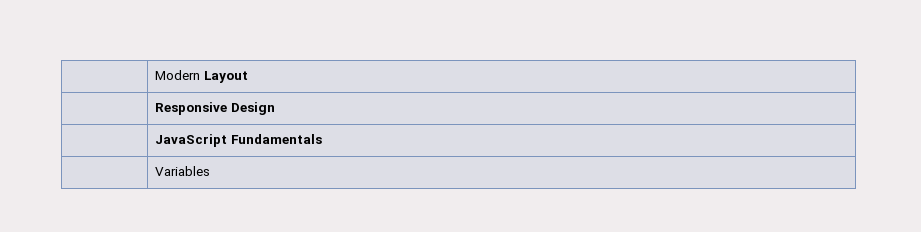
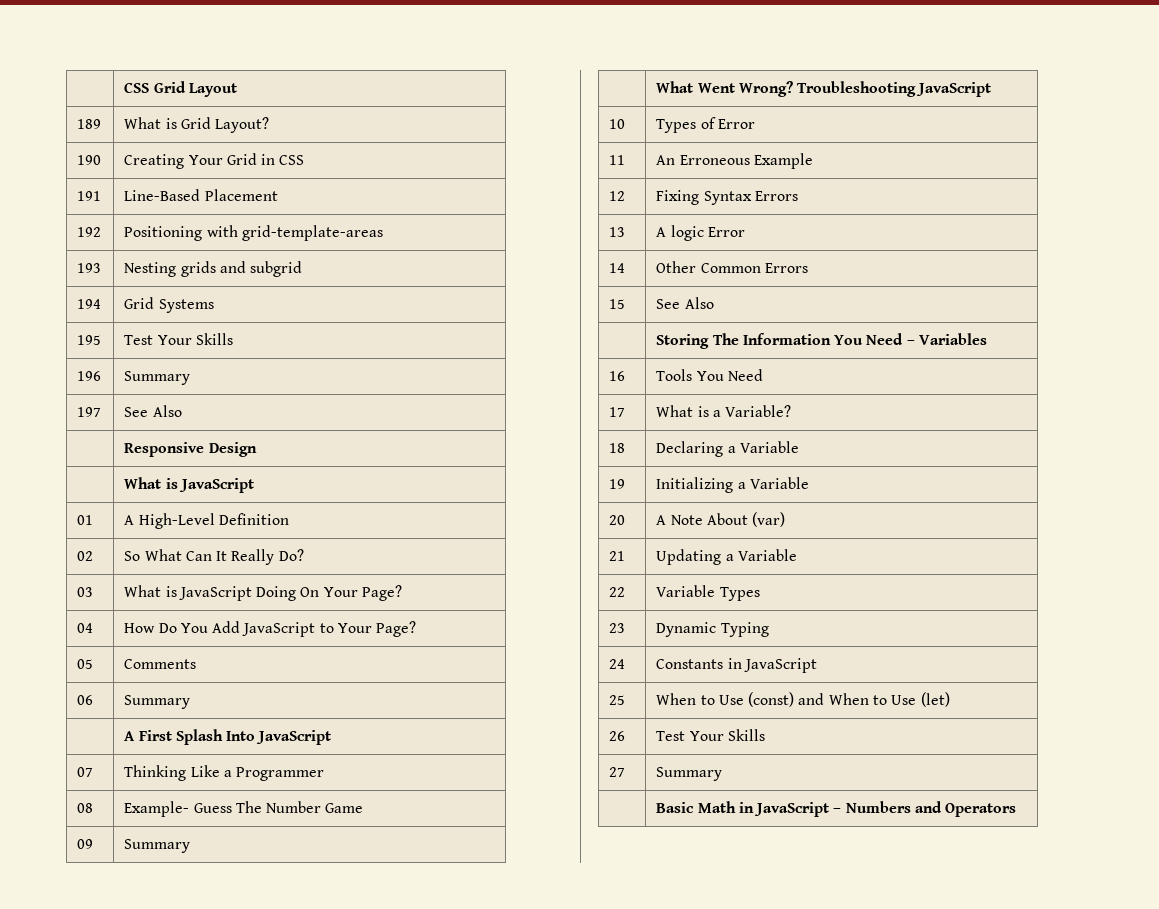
- | Modern Layout
+ | CSS Grid Layout
+ 189 | What is Grid Layout?
+ 190 | Creating Your Grid in CSS
+ 191 | Line-Based Placement
+ 192 | Positioning with grid-template-areas
+ 193 | Nesting grids and subgrid
+ 194 | Grid Systems
+ 195 | Test Your Skills
+ 196 | Summary
+ 197 | See Also
  | Responsive Design
- | JavaScript Fundamentals
- | Variables
+ | What is JavaScript
+ 01 | A High-Level Definition
+ 02 | So What Can It Really Do?
+ 03 | What is JavaScript Doing On Your Page?
+ 04 | How Do You Add JavaScript to Your Page?
+ 05 | Comments
+ 06 | Summary
+ | A First Splash Into JavaScript
+ 07 | Thinking Like a Programmer
+ 08 | Example- Guess The Number Game
+ 09 | Summary
+ | What Went Wrong? Troubleshooting JavaScript
+ 10 | Types of Error
+ 11 | An Erroneous Example
+ 12 | Fixing Syntax Errors
+ 13 | A logic Error
+ 14 | Other Common Errors
+ 15 | See Also
+ | Storing The Information You Need – Variables
+ 16 | Tools You Need
+ 17 | What is a Variable?
+ 18 | Declaring a Variable
+ 19 | Initializing a Variable
+ 20 | A Note About (var)
+ 21 | Updating a Variable
+ 22 | Variable Types
+ 23 | Dynamic Typing
+ 24 | Constants in JavaScript
+ 25 | When to Use (const) and When to Use (let)
+ 26 | Test Your Skills
+ 27 | Summary
+ | Basic Math in JavaScript – Numbers and Operators

